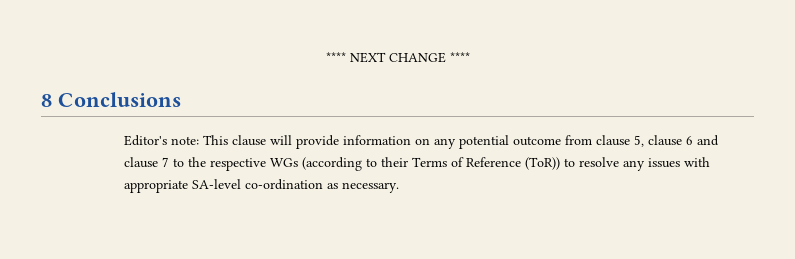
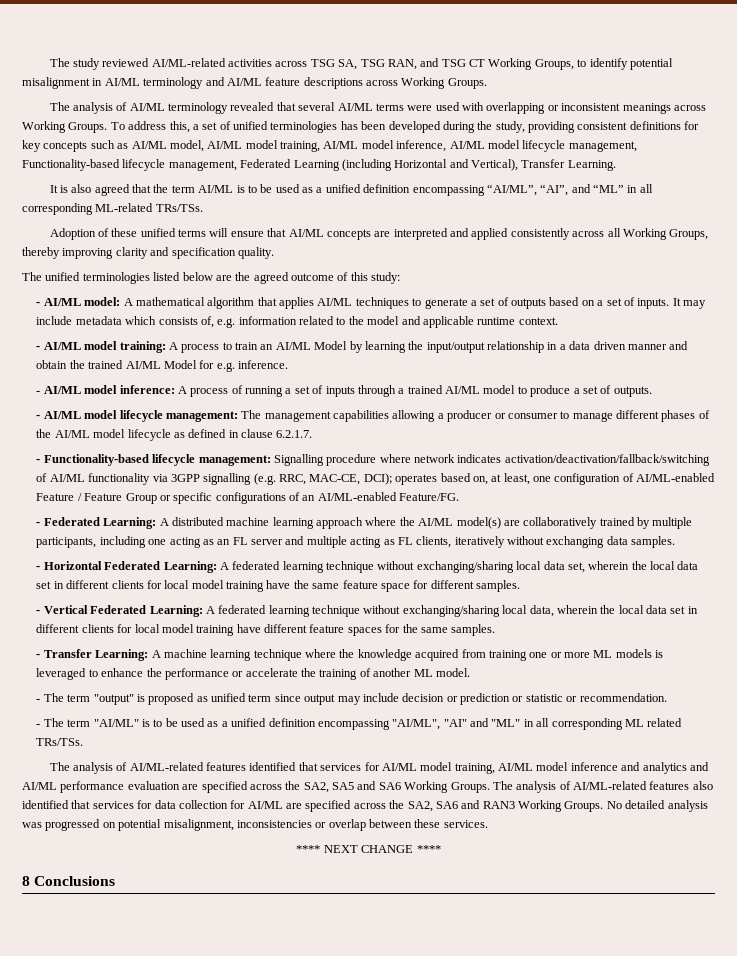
+ The study reviewed AI/ML-related activities across TSG SA, TSG RAN, and TSG CT Working Groups, to identify potential misalignment in AI/ML terminology and AI/ML feature descriptions across Working Groups.
+ The analysis of AI/ML terminology revealed that several AI/ML terms were used with overlapping or inconsistent meanings across Working Groups. To address this, a set of unified terminologies has been developed during the study, providing consistent definitions for key concepts such as AI/ML model, AI/ML model training, AI/ML model inference, AI/ML model lifecycle management, Functionality-based lifecycle management, Federated Learning (including Horizontal and Vertical), Transfer Learning.
+ It is also agreed that the term AI/ML is to be used as a unified definition encompassing “AI/ML”, “AI”, and “ML” in all corresponding ML-related TRs/TSs.
+ Adoption of these unified terms will ensure that AI/ML concepts are interpreted and applied consistently across all Working Groups, thereby improving clarity and specification quality.
+ The unified terminologies listed below are the agreed outcome of this study:
+ - AI/ML model: A mathematical algorithm that applies AI/ML techniques to generate a set of outputs based on a set of inputs. It may include metadata which consists of, e.g. information related to the model and applicable runtime context.
+ - AI/ML model training: A process to train an AI/ML Model by learning the input/output relationship in a data driven manner and obtain the trained AI/ML Model for e.g. inference.
+ - AI/ML model inference: A process of running a set of inputs through a trained AI/ML model to produce a set of outputs.
+ - AI/ML model lifecycle management: The management capabilities allowing a producer or consumer to manage different phases of the AI/ML model lifecycle as defined in clause 6.2.1.7.
+ - Functionality-based lifecycle management: Signalling procedure where network indicates activation/deactivation/fallback/switching of AI/ML functionality via 3GPP signalling (e.g. RRC, MAC-CE, DCI); operates based on, at least, one configuration of AI/ML-enabled Feature / Feature Group or specific configurations of an AI/ML-enabled Feature/FG.
+ - Federated Learning: A distributed machine learning approach where the AI/ML model(s) are collaboratively trained by multiple participants, including one acting as an FL server and multiple acting as FL clients, iteratively without exchanging data samples.
+ - Horizontal Federated Learning: A federated learning technique without exchanging/sharing local data set, wherein the local data set in different clients for local model training have the same feature space for different samples.
+ - Vertical Federated Learning: A federated learning technique without exchanging/sharing local data, wherein the local data set in different clients for local model training have different feature spaces for the same samples.
+ - Transfer Learning: A machine learning technique where the knowledge acquired from training one or more ML models is leveraged to enhance the performance or accelerate the training of another ML model.
+ - The term "output" is proposed as unified term since output may include decision or prediction or statistic or recommendation.
+ - The term "AI/ML" is to be used as a unified definition encompassing "AI/ML", "AI" and "ML" in all corresponding ML related TRs/TSs.
+ The analysis of AI/ML-related features identified that services for AI/ML model training, AI/ML model inference and analytics and AI/ML performance evaluation are specified across the SA2, SA5 and SA6 Working Groups. The analysis of AI/ML-related features also identified that services for data collection for AI/ML are specified across the SA2, SA6 and RAN3 Working Groups. No detailed analysis was progressed on potential misalignment, inconsistencies or overlap between these services.
- Editor's note: This clause will provide information on any potential outcome from clause 5, clause 6 and clause 7 to the respective WGs (according to their Terms of Reference (ToR)) to resolve any issues with appropriate SA-level co-ordination as necessary.

